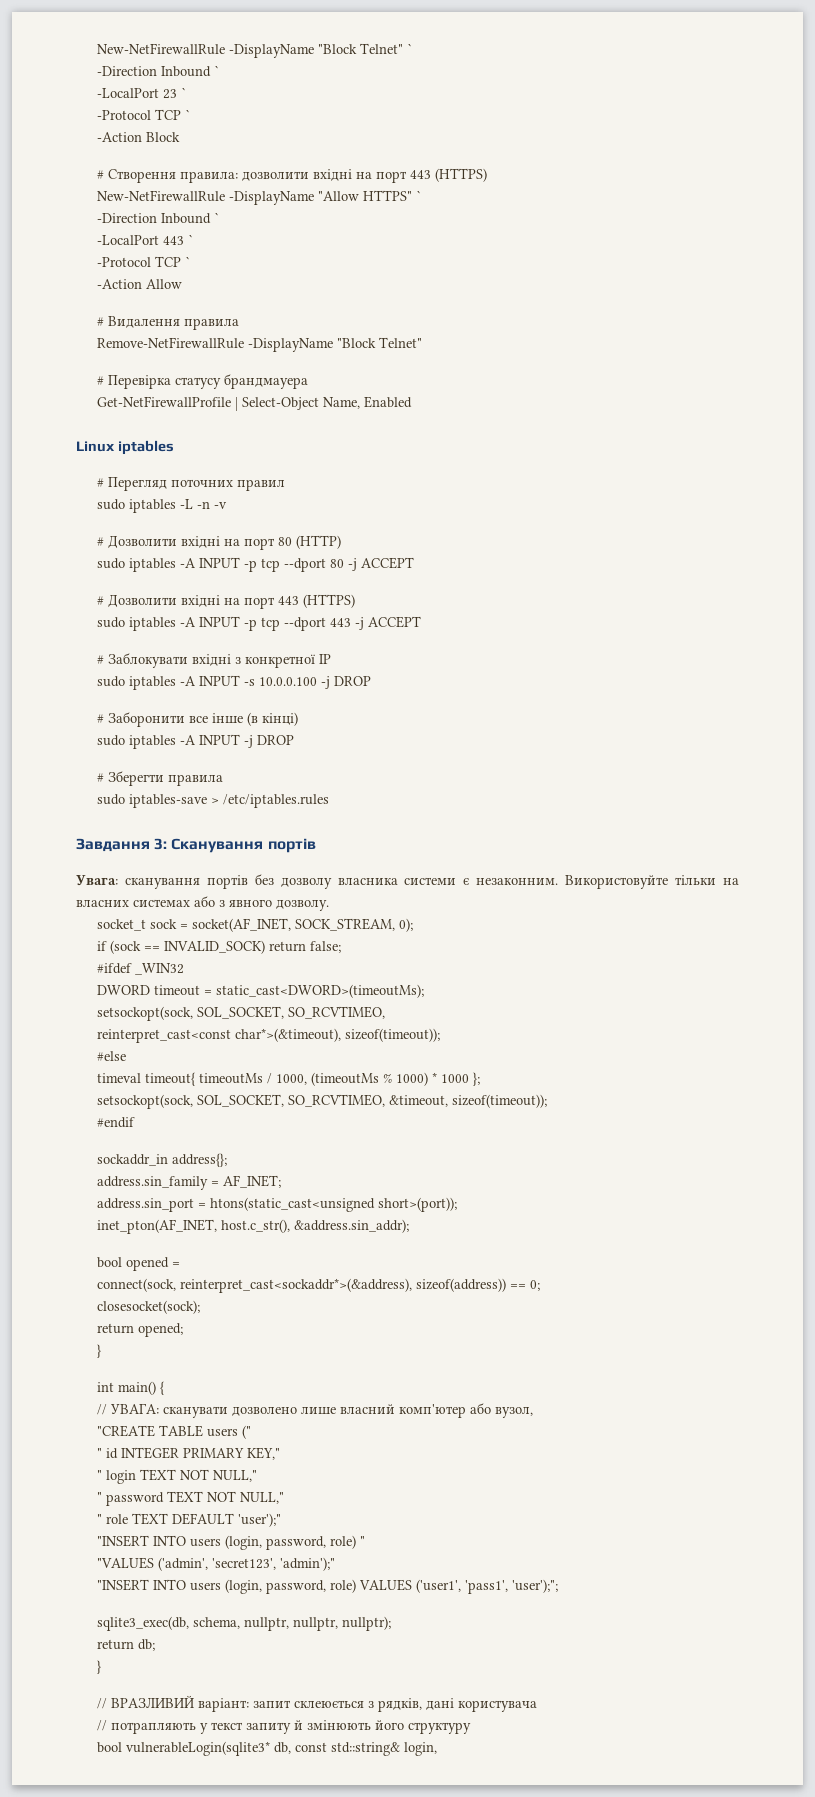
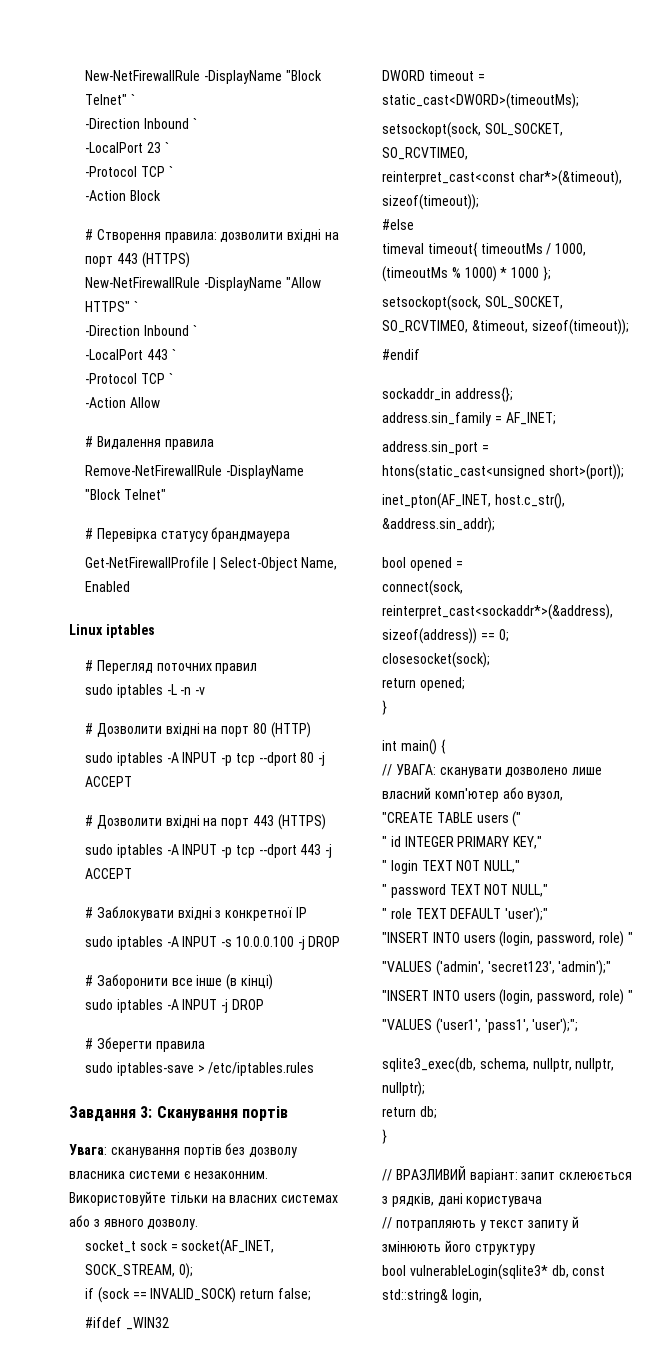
  "VALUES ('admin', 'secret123', 'admin');"
- "INSERT INTO users (login, password, role) VALUES ('user1', 'pass1', 'user');";
+ "INSERT INTO users (login, password, role) "
+ "VALUES ('user1', 'pass1', 'user');";

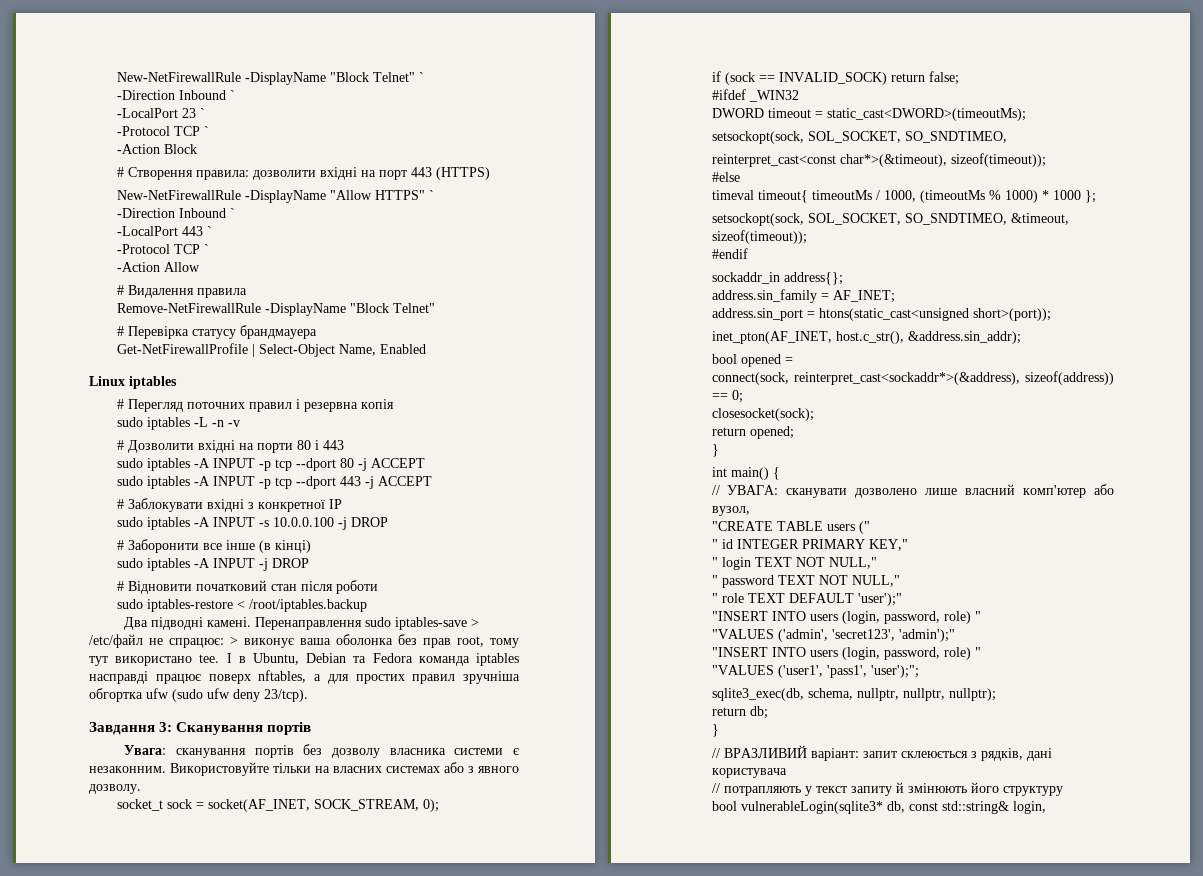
- # Перегляд поточних правил
+ # Перегляд поточних правил і резервна копія
- # Дозволити вхідні на порт 80 (HTTP)
+ # Дозволити вхідні на порти 80 і 443
- # Дозволити вхідні на порт 443 (HTTPS)
- # Зберегти правила
- sudo iptables-save > /etc/iptables.rules
+ # Відновити початковий стан після роботи
+ sudo iptables-restore < /root/iptables.backup
+ Два підводні камені. Перенаправлення sudo iptables-save > /etc/файл не спрацює: > виконує ваша оболонка без прав root, тому тут використано tee. І в Ubuntu, Debian та Fedora команда iptables насправді працює поверх nftables, а для простих правил зручніша обгортка ufw (sudo ufw deny 23/tcp).
  DWORD timeout = static_cast<DWORD>(timeoutMs);
- setsockopt(sock, SOL_SOCKET, SO_RCVTIMEO,
+ setsockopt(sock, SOL_SOCKET, SO_SNDTIMEO,
- setsockopt(sock, SOL_SOCKET, SO_RCVTIMEO, &timeout, sizeof(timeout));
+ setsockopt(sock, SOL_SOCKET, SO_SNDTIMEO, &timeout, sizeof(timeout));

